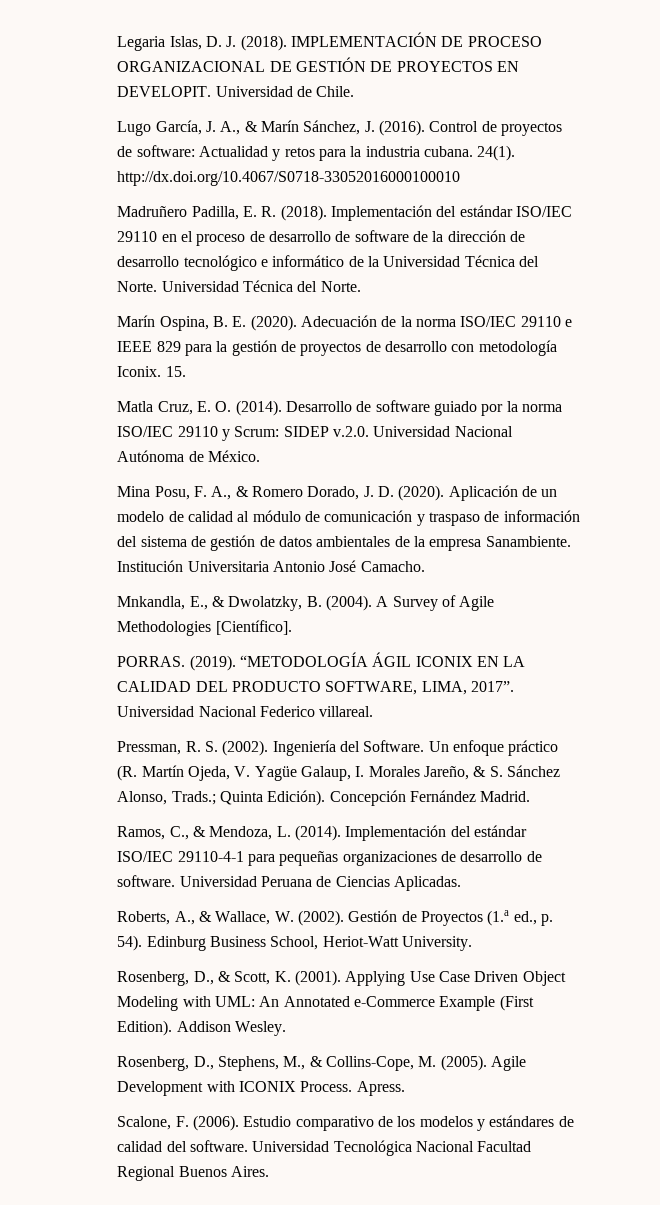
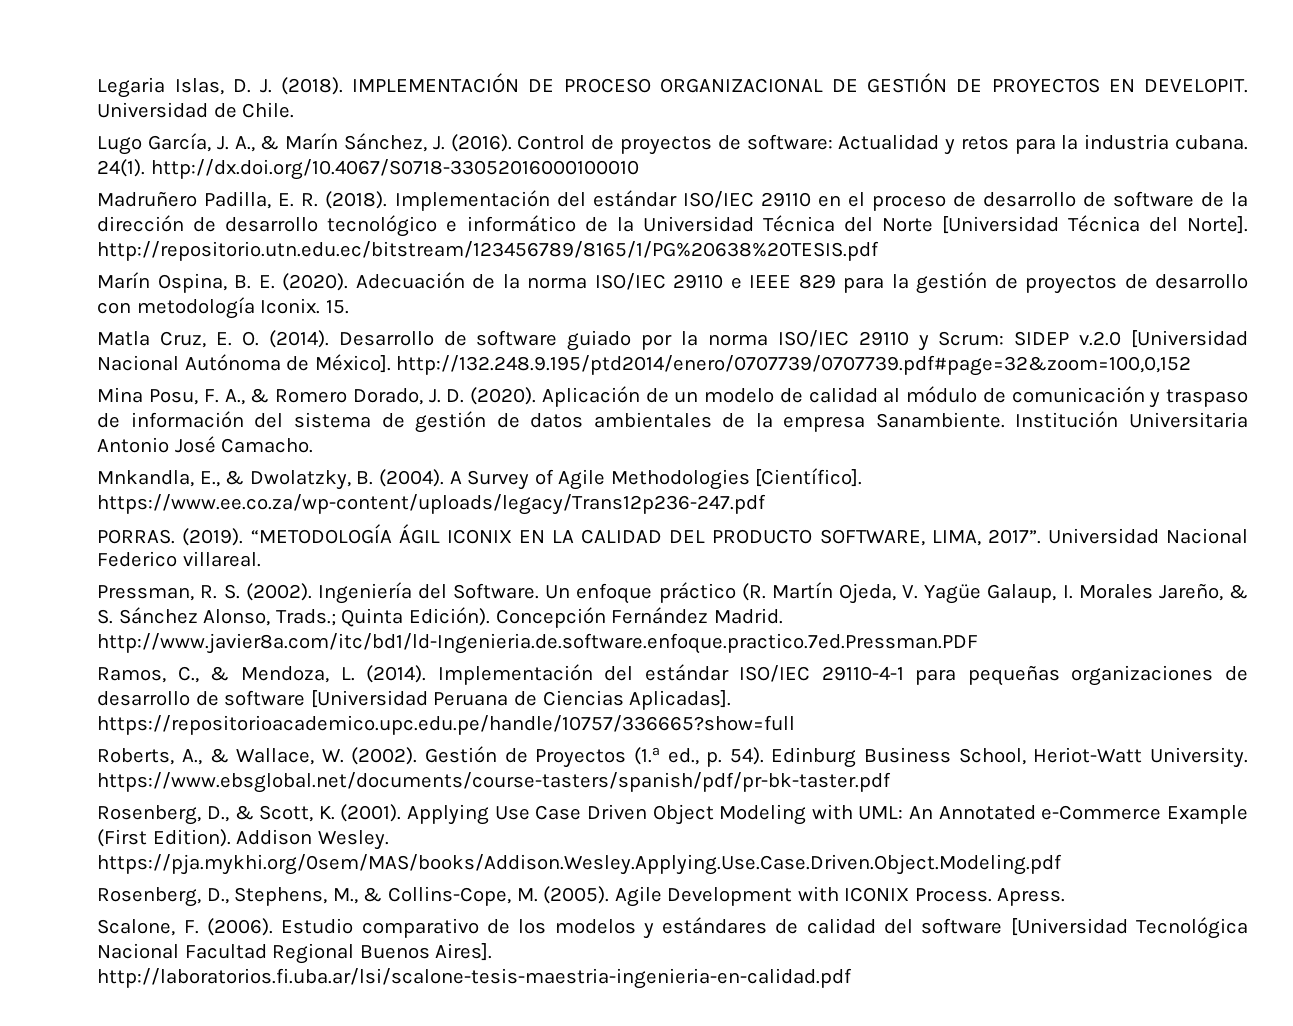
- Implementación del estándar ISO/IEC 29110 en el proceso de desarrollo de software de la dirección de desarrollo tecnológico e informático de la Universidad Técnica del Norte. Universidad Técnica del Norte.
+ Implementación del estándar ISO/IEC 29110 en el proceso de desarrollo de software de la dirección de desarrollo tecnológico e informático de la Universidad Técnica del Norte [Universidad Técnica del Norte]. http://repositorio.utn.edu.ec/bitstream/123456789/8165/1/PG%20638%20TESIS.pdf
- Desarrollo de software guiado por la norma ISO/IEC 29110 y Scrum: SIDEP v.2.0. Universidad Nacional Autónoma de México.
+ Desarrollo de software guiado por la norma ISO/IEC 29110 y Scrum: SIDEP v.2.0 [Universidad Nacional Autónoma de México]. http://132.248.9.195/ptd2014/enero/0707739/0707739.pdf#page=32&zoom=100,0,152
- A Survey of Agile Methodologies [Científico].
+ A Survey of Agile Methodologies [Científico]. https://www.ee.co.za/wp-content/uploads/legacy/Trans12p236-247.pdf
- Concepción Fernández Madrid.
+ Concepción Fernández Madrid. http://www.javier8a.com/itc/bd1/ld-Ingenieria.de.software.enfoque.practico.7ed.Pressman.PDF
- Implementación del estándar ISO/IEC 29110-4-1 para pequeñas organizaciones de desarrollo de software. Universidad Peruana de Ciencias Aplicadas.
+ Implementación del estándar ISO/IEC 29110-4-1 para pequeñas organizaciones de desarrollo de software [Universidad Peruana de Ciencias Aplicadas]. https://repositorioacademico.upc.edu.pe/handle/10757/336665?show=full
- Edinburg Business School, Heriot-Watt University.
+ Edinburg Business School, Heriot-Watt University. https://www.ebsglobal.net/documents/course-tasters/spanish/pdf/pr-bk-taster.pdf
- Addison Wesley.
+ Addison Wesley. https://pja.mykhi.org/0sem/MAS/books/Addison.Wesley.Applying.Use.Case.Driven.Object.Modeling.pdf
- Estudio comparativo de los modelos y estándares de calidad del software. Universidad Tecnológica Nacional Facultad Regional Buenos Aires.
+ Estudio comparativo de los modelos y estándares de calidad del software [Universidad Tecnológica Nacional Facultad Regional Buenos Aires]. http://laboratorios.fi.uba.ar/lsi/scalone-tesis-maestria-ingenieria-en-calidad.pdf

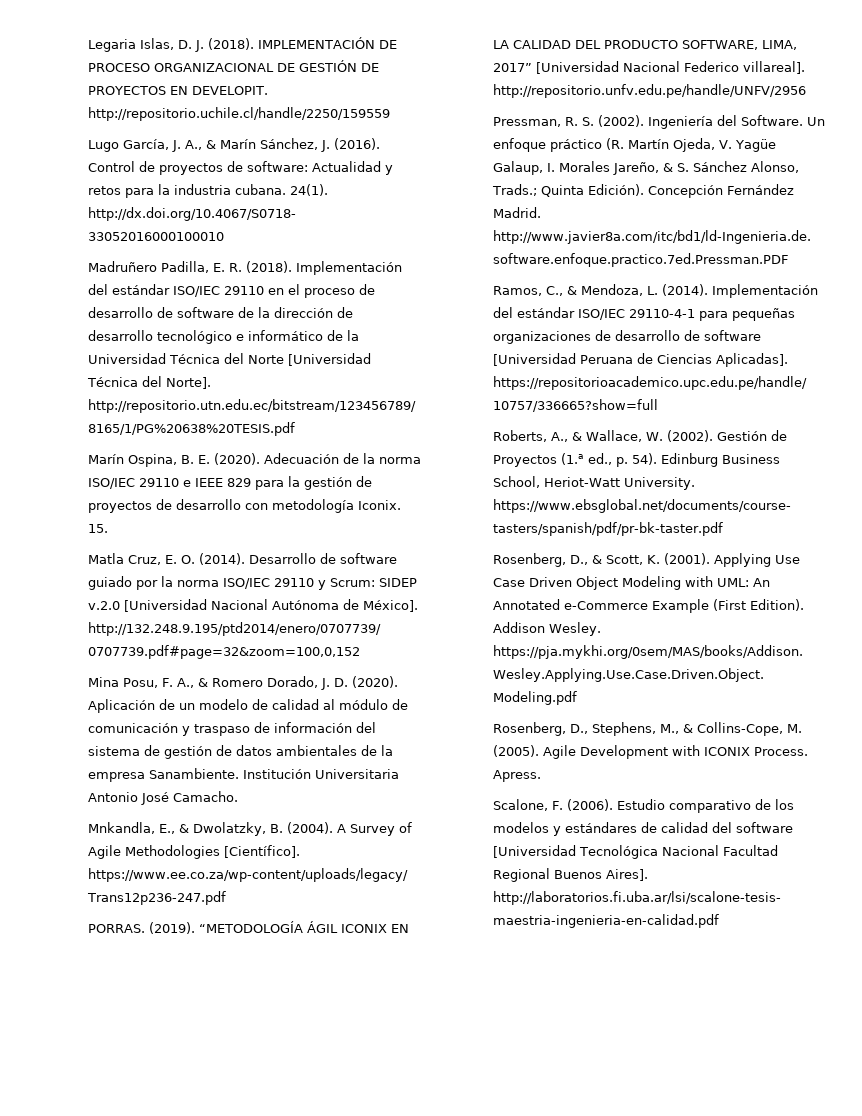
- IMPLEMENTACIÓN DE PROCESO ORGANIZACIONAL DE GESTIÓN DE PROYECTOS EN DEVELOPIT. Universidad de Chile.
+ IMPLEMENTACIÓN DE PROCESO ORGANIZACIONAL DE GESTIÓN DE PROYECTOS EN DEVELOPIT. http://repositorio.uchile.cl/handle/2250/159559
- “METODOLOGÍA ÁGIL ICONIX EN LA CALIDAD DEL PRODUCTO SOFTWARE, LIMA, 2017”. Universidad Nacional Federico villareal.
+ “METODOLOGÍA ÁGIL ICONIX EN LA CALIDAD DEL PRODUCTO SOFTWARE, LIMA, 2017” [Universidad Nacional Federico villareal]. http://repositorio.unfv.edu.pe/handle/UNFV/2956

